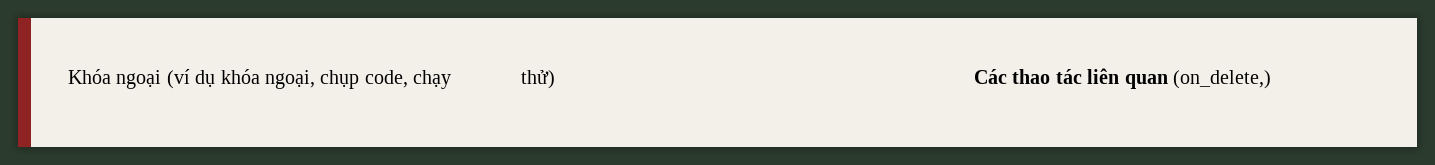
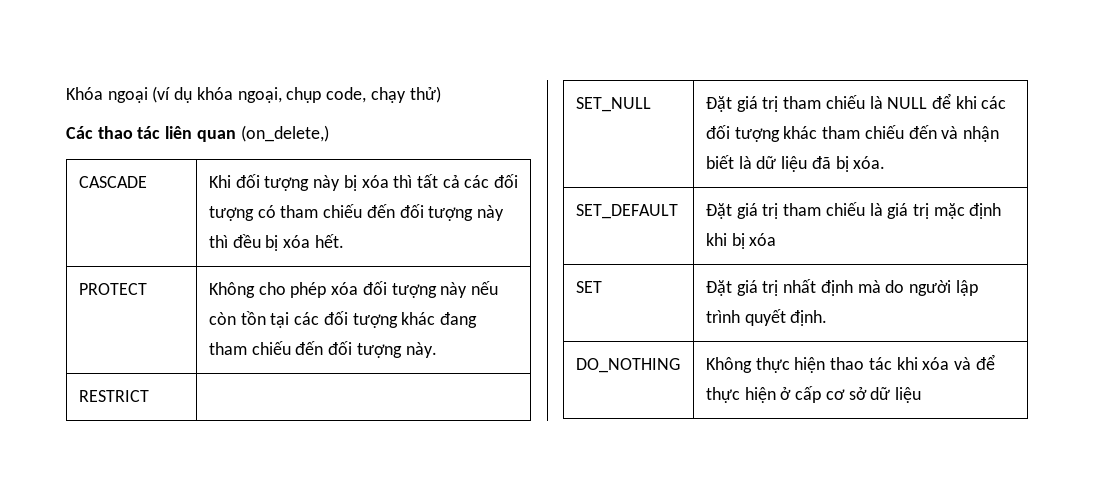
+ CASCADE | Khi đối tượng này bị xóa thì tất cả các đối tượng có tham chiếu đến đối tượng này thì đều bị xóa hết.
+ PROTECT | Không cho phép xóa đối tượng này nếu còn tồn tại các đối tượng khác đang tham chiếu đến đối tượng này.
+ RESTRICT |
+ SET_NULL | Đặt giá trị tham chiếu là NULL để khi các đối tượng khác tham chiếu đến và nhận biết là dữ liệu đã bị xóa.
+ SET_DEFAULT | Đặt giá trị tham chiếu là giá trị mặc định khi bị xóa
+ SET | Đặt giá trị nhất định mà do người lập trình quyết định.
+ DO_NOTHING | Không thực hiện thao tác khi xóa và để thực hiện ở cấp cơ sở dữ liệu

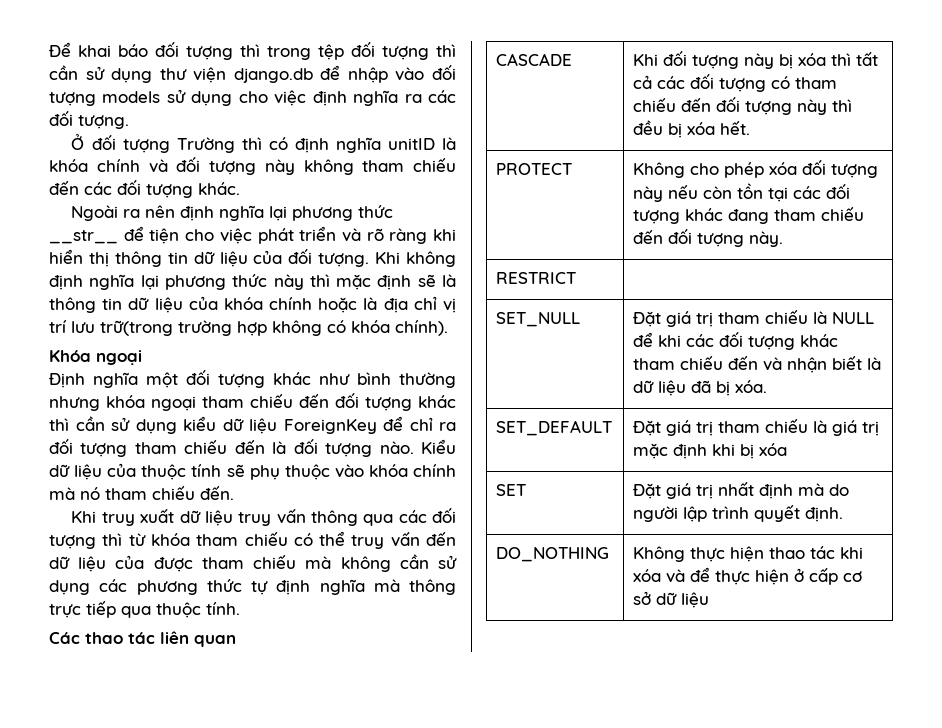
- Khóa ngoại (ví dụ khóa ngoại, chụp code, chạy thử)
+ Để khai báo đối tượng thì trong tệp đối tượng thì cần sử dụng thư viện django.db để nhập vào đối tượng models sử dụng cho việc định nghĩa ra các đối tượng.
+ Ở đối tượng Trường thì có định nghĩa unitID là khóa chính và đối tượng này không tham chiếu đến các đối tượng khác.
+ Ngoài ra nên định nghĩa lại phương thức __str__ để tiện cho việc phát triển và rõ ràng khi hiển thị thông tin dữ liệu của đối tượng. Khi không định nghĩa lại phương thức này thì mặc định sẽ là thông tin dữ liệu của khóa chính hoặc là địa chỉ vị trí lưu trữ(trong trường hợp không có khóa chính).
+ Khóa ngoại
+ Định nghĩa một đối tượng khác như bình thường nhưng khóa ngoại tham chiếu đến đối tượng khác thì cần sử dụng kiểu dữ liệu ForeignKey để chỉ ra đối tượng tham chiếu đến là đối tượng nào. Kiểu dữ liệu của thuộc tính sẽ phụ thuộc vào khóa chính mà nó tham chiếu đến.
+ Khi truy xuất dữ liệu truy vấn thông qua các đối tượng thì từ khóa tham chiếu có thể truy vấn đến dữ liệu của được tham chiếu mà không cần sử dụng các phương thức tự định nghĩa mà thông trực tiếp qua thuộc tính.
- Các thao tác liên quan (on_delete,)
+ Các thao tác liên quan

